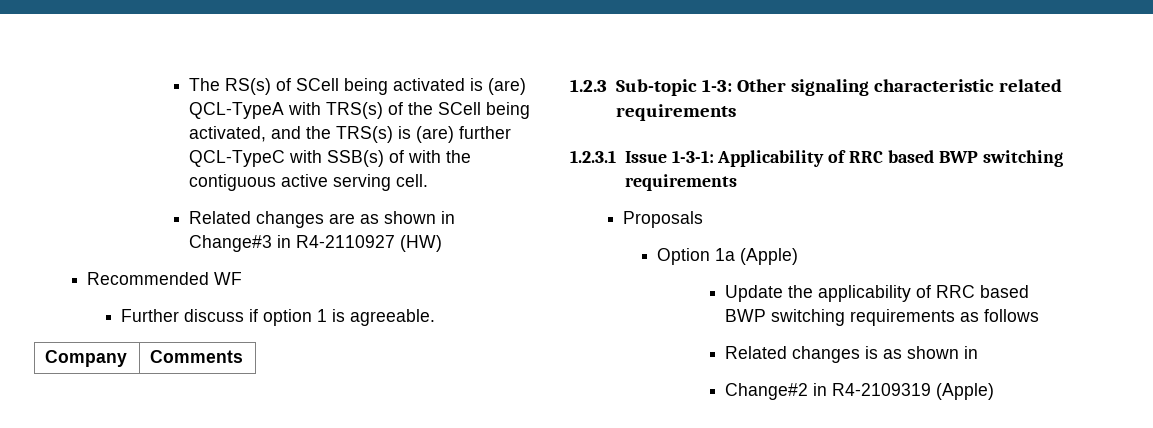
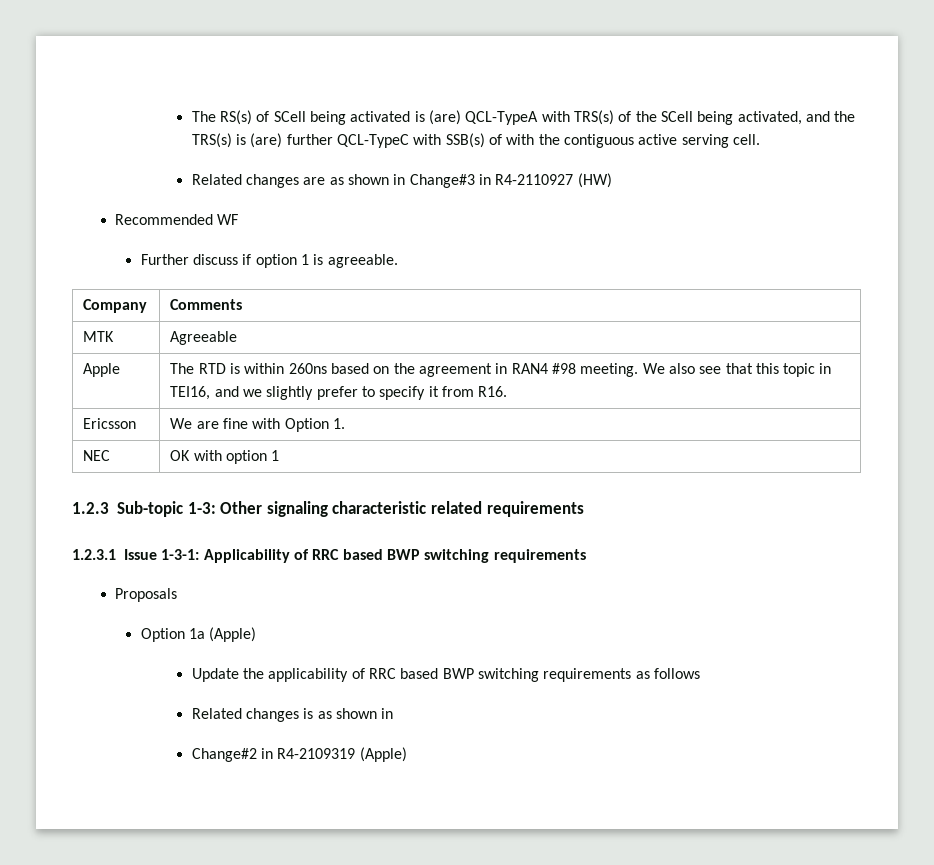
+ MTK | Agreeable
+ Apple | The RTD is within 260ns based on the agreement in RAN4 #98 meeting. We also see that this topic in TEI16, and we slightly prefer to specify it from R16.
+ Ericsson | We are fine with Option 1.
+ NEC | OK with option 1

